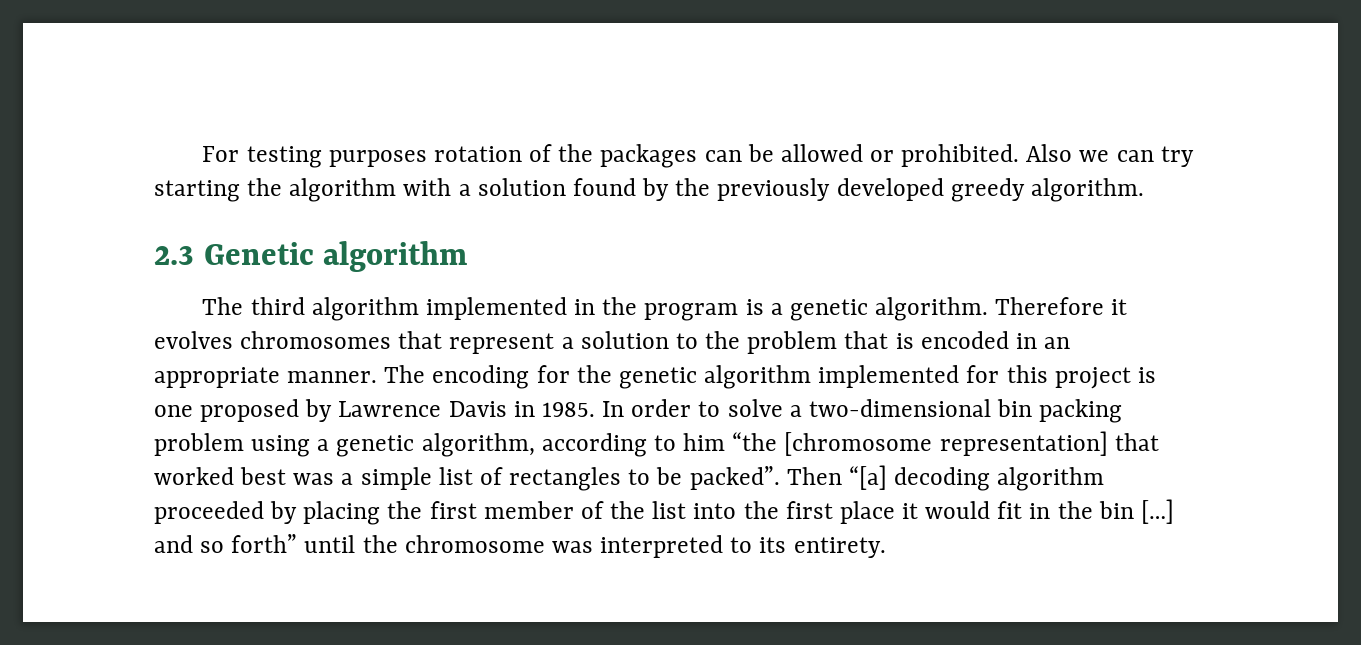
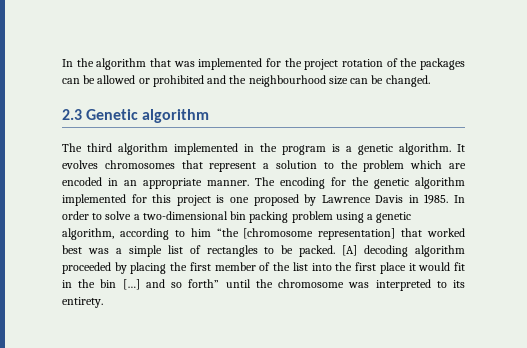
- For testing purposes rotation of the packages can be allowed or prohibited. Also we can try starting the algorithm with a solution found by the previously developed greedy algorithm.
+ In the algorithm that was implemented for the project rotation of the packages can be allowed or prohibited and the neighbourhood size can be changed.
- Therefore it evolves chromosomes that represent a solution to the problem that is encoded in an appropriate manner.
+ It evolves chromosomes that represent a solution to the problem which are encoded in an appropriate manner.
- In order to solve a two-dimensional bin packing problem using a genetic algorithm, according to him “the [chromosome representation] that worked best was a simple list of rectangles to be packed”. Then “[a] decoding algorithm proceeded by placing the first member of the list into the first place it would fit in the bin […] and so forth” until the chromosome was interpreted to its entirety.
+ In order to solve a two-dimensional bin packing problem using a genetic algorithm, according to him “the [chromosome representation] that worked best was a simple list of rectangles to be packed. [A] decoding algorithm proceeded by placing the first member of the list into the first place it would fit in the bin […] and so forth” until the chromosome was interpreted to its entirety.

